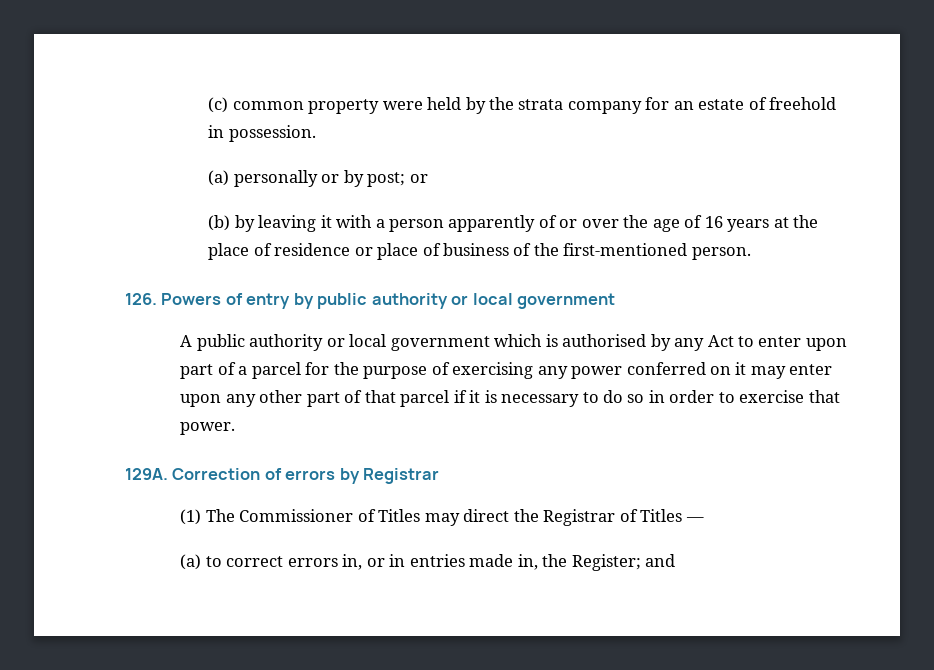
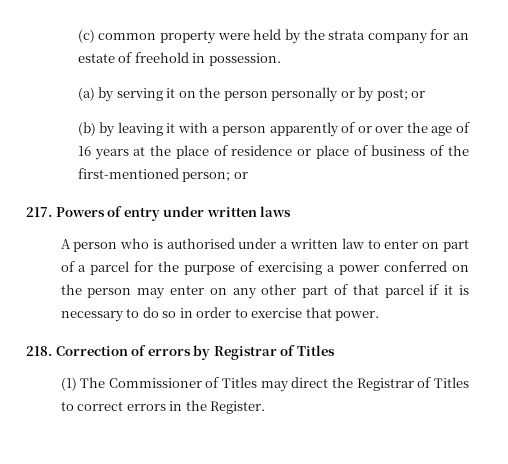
- (a) personally or by post; or
+ (a) by serving it on the person personally or by post; or
- (b) by leaving it with a person apparently of or over the age of 16 years at the place of residence or place of business of the first-mentioned person.
- 126. Powers of entry by public authority or local government
- A public authority or local government which is authorised by any Act to enter upon part of a parcel for the purpose of exercising any power conferred on it may enter upon any other part of that parcel if it is necessary to do so in order to exercise that power.
+ (b) by leaving it with a person apparently of or over the age of 16 years at the place of residence or place of business of the first-mentioned person; or
+ 217. Powers of entry under written laws
+ A person who is authorised under a written law to enter on part of a parcel for the purpose of exercising a power conferred on the person may enter on any other part of that parcel if it is necessary to do so in order to exercise that power.
- 129A. Correction of errors by Registrar
+ 218. Correction of errors by Registrar of Titles
- (1) The Commissioner of Titles may direct the Registrar of Titles —
- (a) to correct errors in, or in entries made in, the Register; and
+ (1) The Commissioner of Titles may direct the Registrar of Titles to correct errors in the Register.

